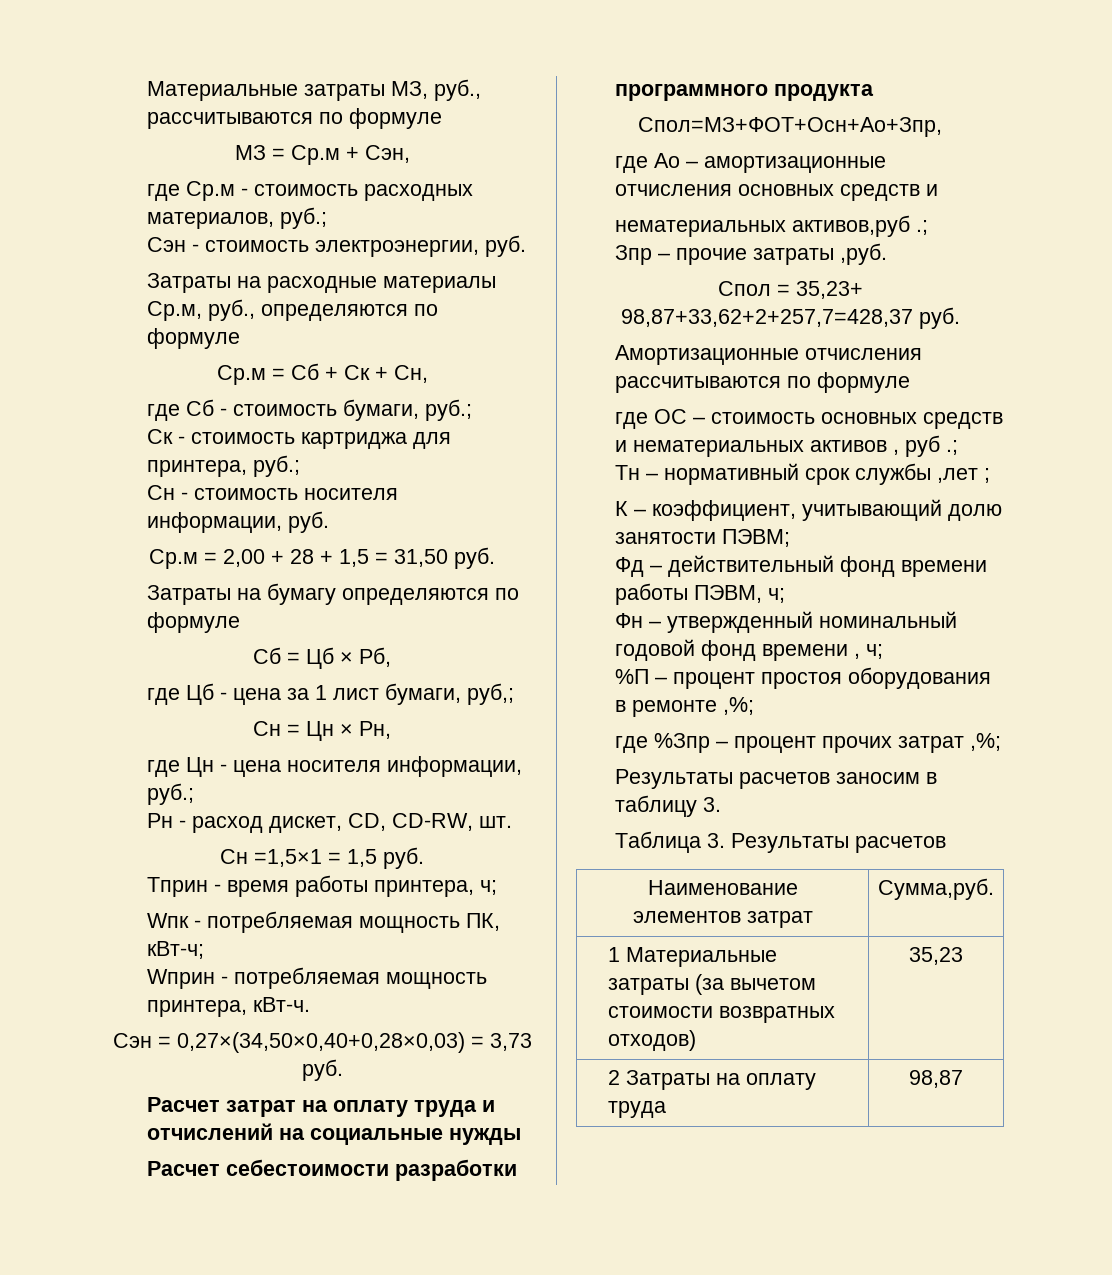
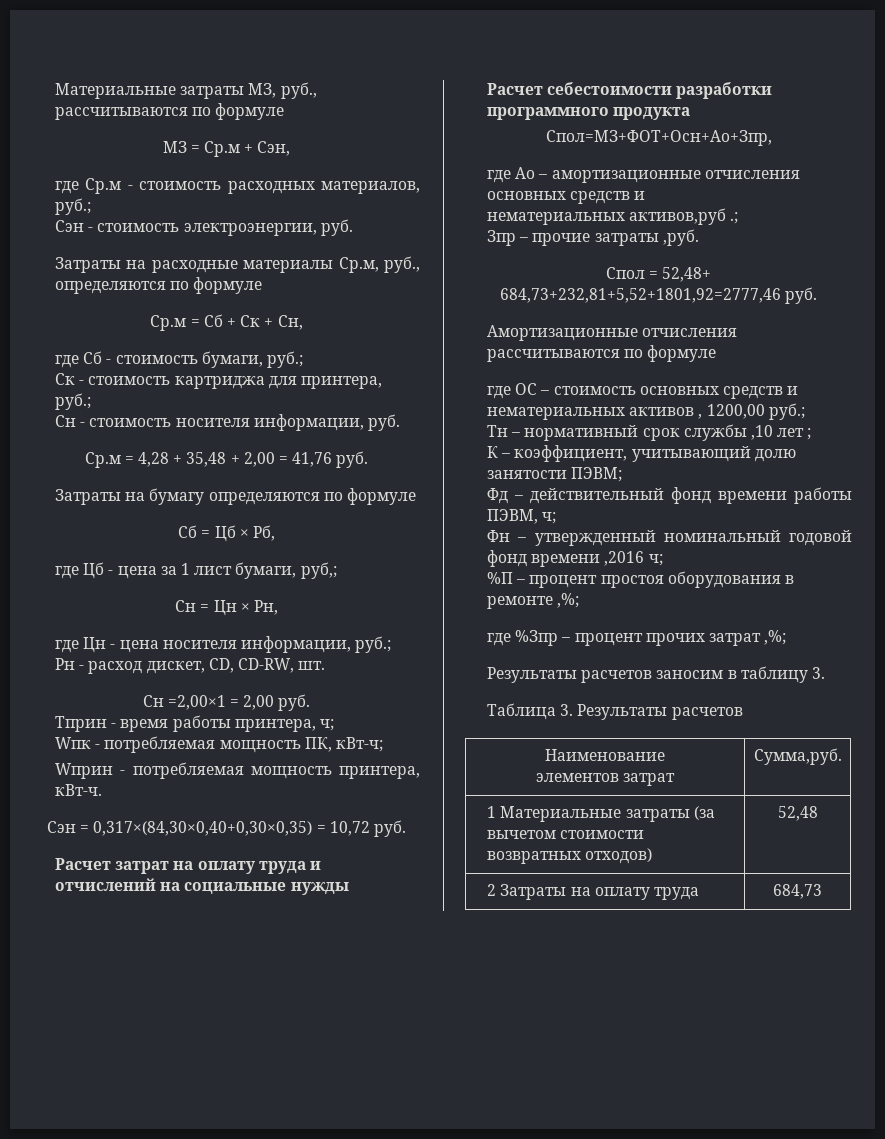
- Ср.м = 2,00 + 28 + 1,5 = 31,50 руб.
+ Ср.м = 4,28 + 35,48 + 2,00 = 41,76 руб.
- Сн =1,5×1 = 1,5 руб.
+ Сн =2,00×1 = 2,00 руб.
- Сэн = 0,27×(34,50×0,40+0,28×0,03) = 3,73 руб.
+ Сэн = 0,317×(84,30×0,40+0,30×0,35) = 10,72 руб.
- Спол = 35,23+ 98,87+33,62+2+257,7=428,37 руб.
+ Спол = 52,48+ 684,73+232,81+5,52+1801,92=2777,46 руб.
- где ОС – стоимость основных средств и нематериальных активов , руб .;
+ где ОС – стоимость основных средств и нематериальных активов , 1200,00 руб.;
- Тн – нормативный срок службы ,лет ;
+ Тн – нормативный срок службы ,10 лет ;
- Фн – утвержденный номинальный годовой фонд времени , ч;
+ Фн – утвержденный номинальный годовой фонд времени ,2016 ч;
- 1 Материальные затраты (за вычетом стоимости возвратных отходов) | 35,23
+ 1 Материальные затраты (за вычетом стоимости возвратных отходов) | 52,48
- 2 Затраты на оплату труда | 98,87
+ 2 Затраты на оплату труда | 684,73

